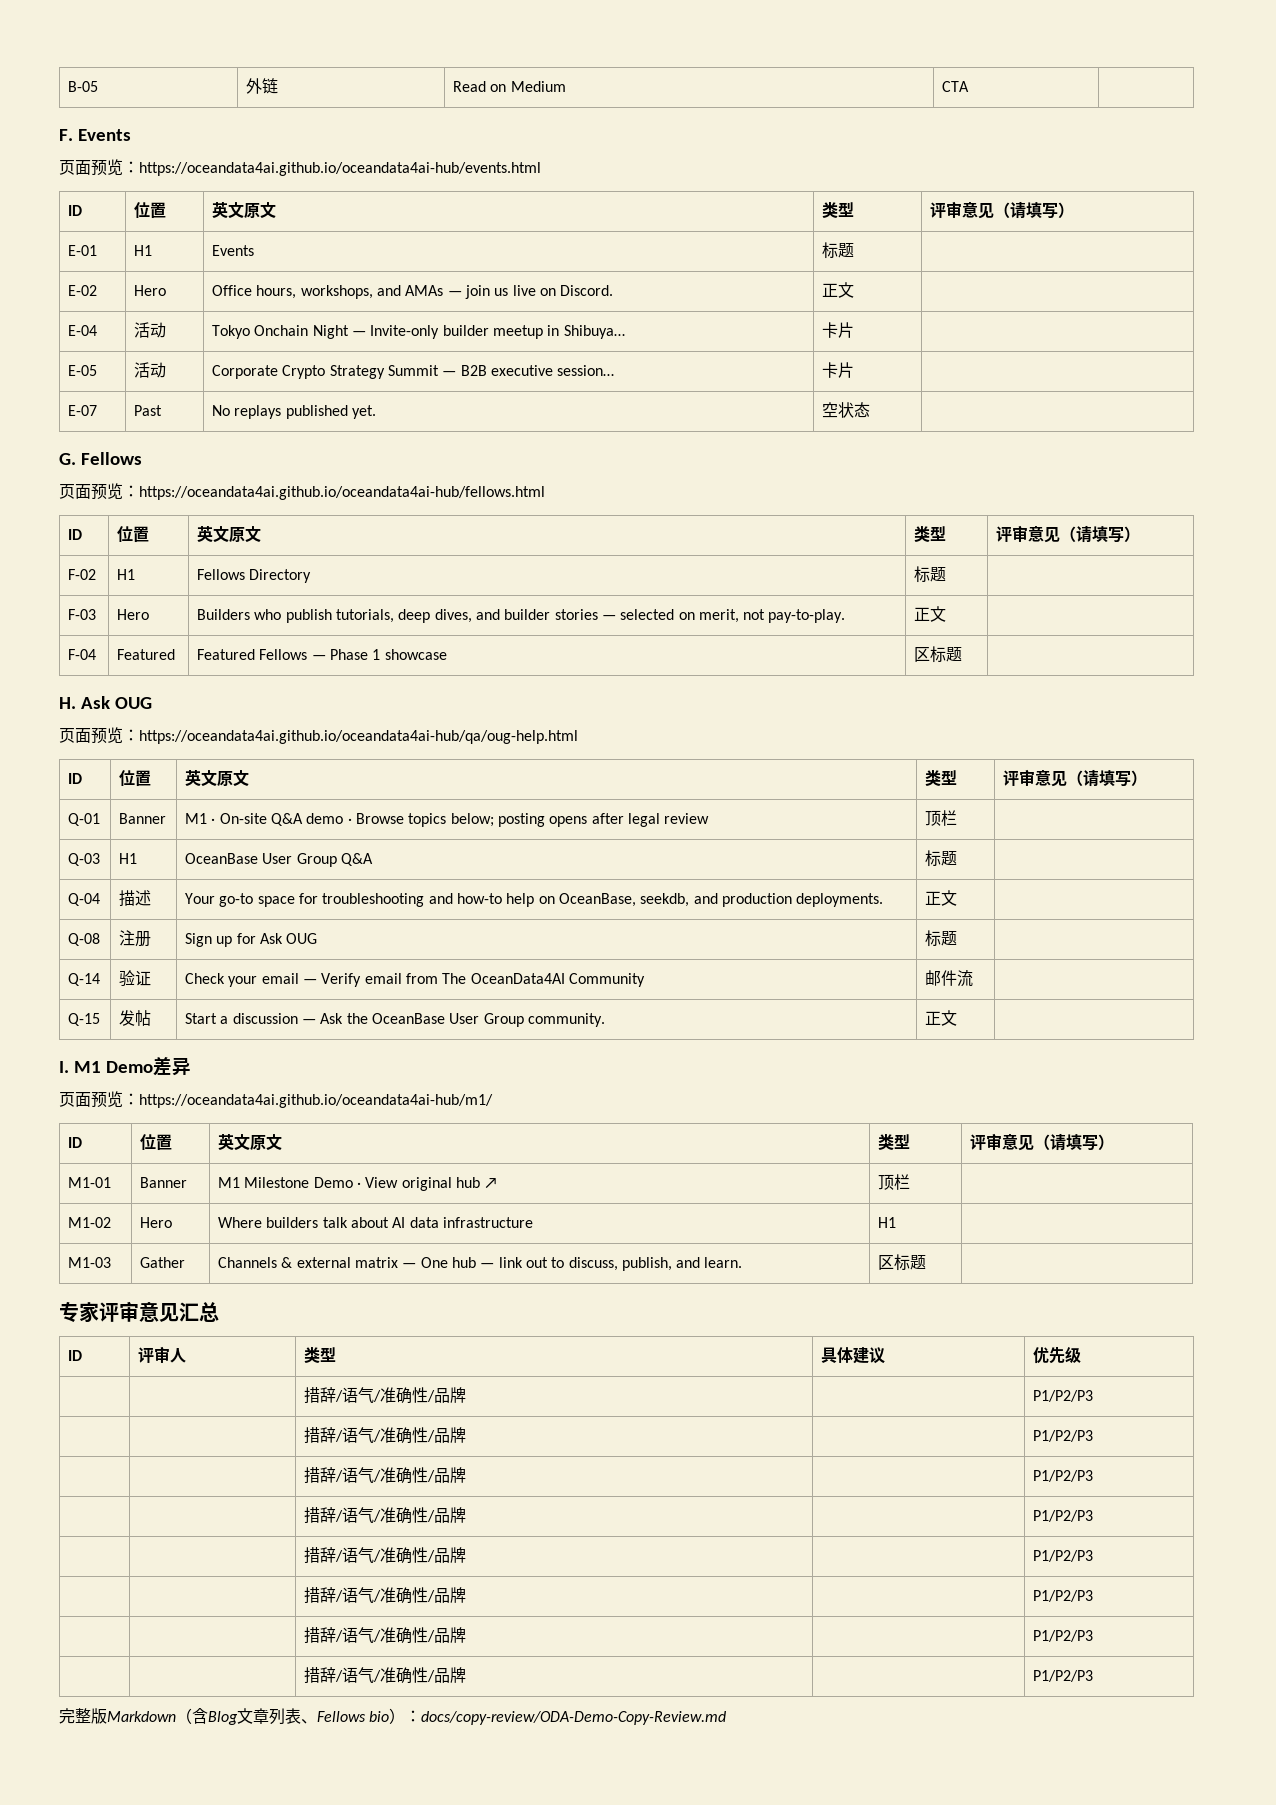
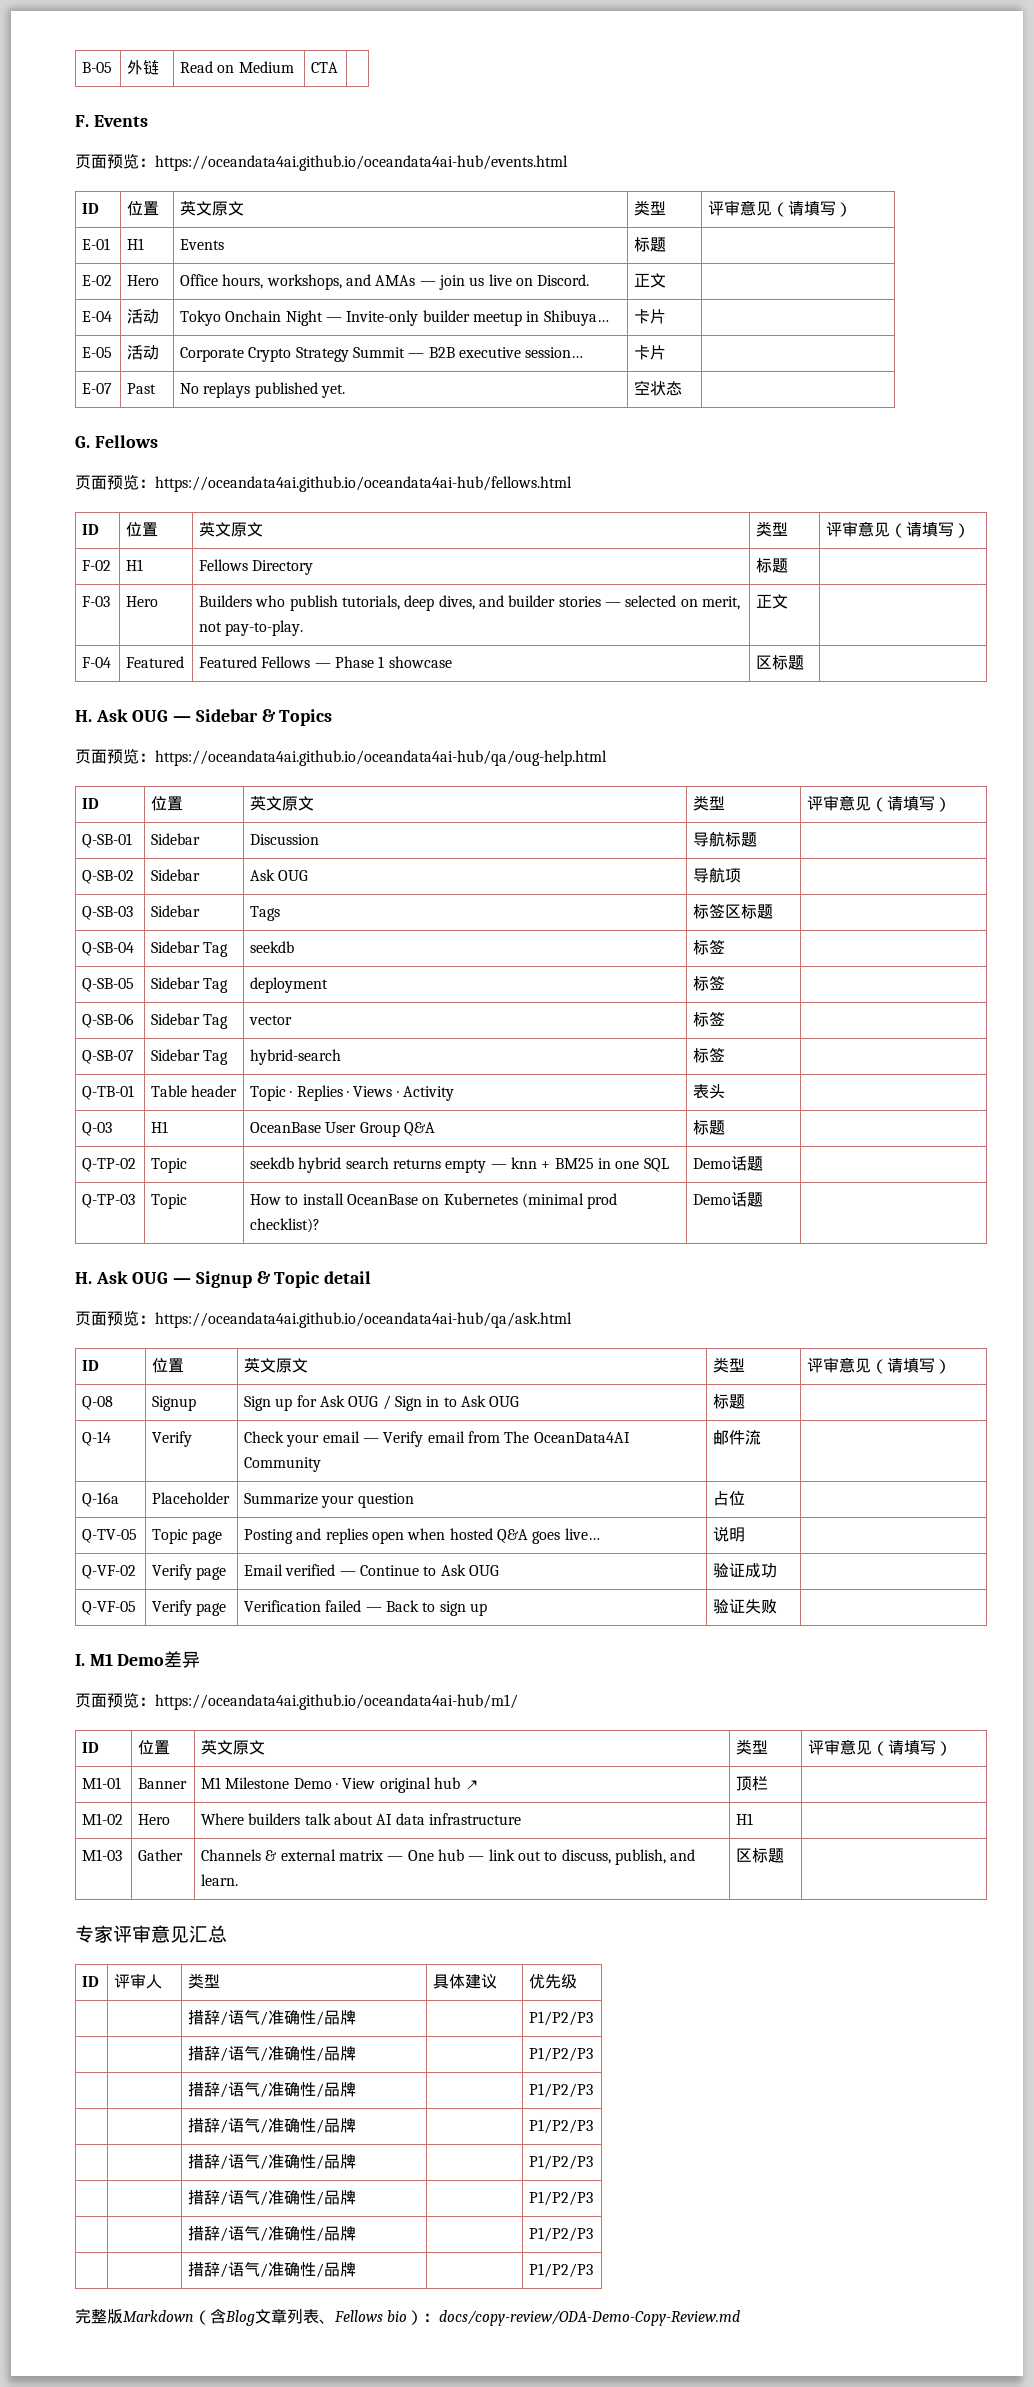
- H. Ask OUG
+ H. Ask OUG — Sidebar & Topics
- Q-01 | Banner | M1 · On-site Q&A demo · Browse topics below; posting opens after legal review | 顶栏 |
+ Q-SB-01 | Sidebar | Discussion | 导航标题 |
+ Q-SB-02 | Sidebar | Ask OUG | 导航项 |
+ Q-SB-03 | Sidebar | Tags | 标签区标题 |
+ Q-SB-04 | Sidebar Tag | seekdb | 标签 |
+ Q-SB-05 | Sidebar Tag | deployment | 标签 |
+ Q-SB-06 | Sidebar Tag | vector | 标签 |
+ Q-SB-07 | Sidebar Tag | hybrid-search | 标签 |
+ Q-TB-01 | Table header | Topic · Replies · Views · Activity | 表头 |
- Q-04 | 描述 | Your go-to space for troubleshooting and how-to help on OceanBase, seekdb, and production deployments. | 正文 |
+ Q-TP-02 | Topic | seekdb hybrid search returns empty — knn + BM25 in one SQL | Demo话题 |
+ Q-TP-03 | Topic | How to install OceanBase on Kubernetes (minimal prod checklist)? | Demo话题 |
+ H. Ask OUG — Signup & Topic detail
+ 页面预览：https://oceandata4ai.github.io/oceandata4ai-hub/qa/ask.html
+ ID | 位置 | 英文原文 | 类型 | 评审意见（请填写）
- Q-08 | 注册 | Sign up for Ask OUG | 标题 |
+ Q-08 | Signup | Sign up for Ask OUG / Sign in to Ask OUG | 标题 |
- Q-14 | 验证 | Check your email — Verify email from The OceanData4AI Community | 邮件流 |
+ Q-14 | Verify | Check your email — Verify email from The OceanData4AI Community | 邮件流 |
- Q-15 | 发帖 | Start a discussion — Ask the OceanBase User Group community. | 正文 |
+ Q-16a | Placeholder | Summarize your question | 占位 |
+ Q-TV-05 | Topic page | Posting and replies open when hosted Q&A goes live… | 说明 |
+ Q-VF-02 | Verify page | Email verified — Continue to Ask OUG | 验证成功 |
+ Q-VF-05 | Verify page | Verification failed — Back to sign up | 验证失败 |

